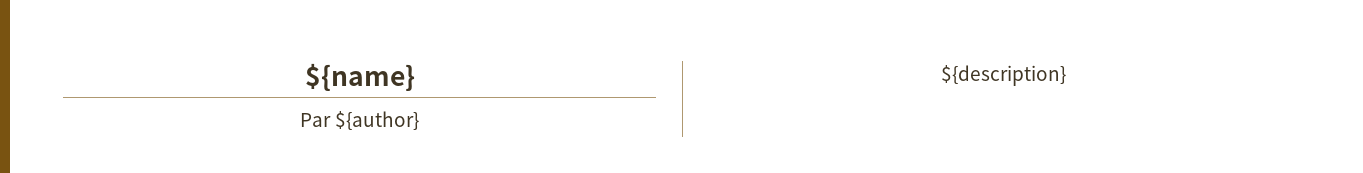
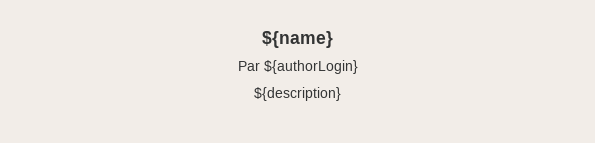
- Par ${author}
+ Par ${authorLogin}

